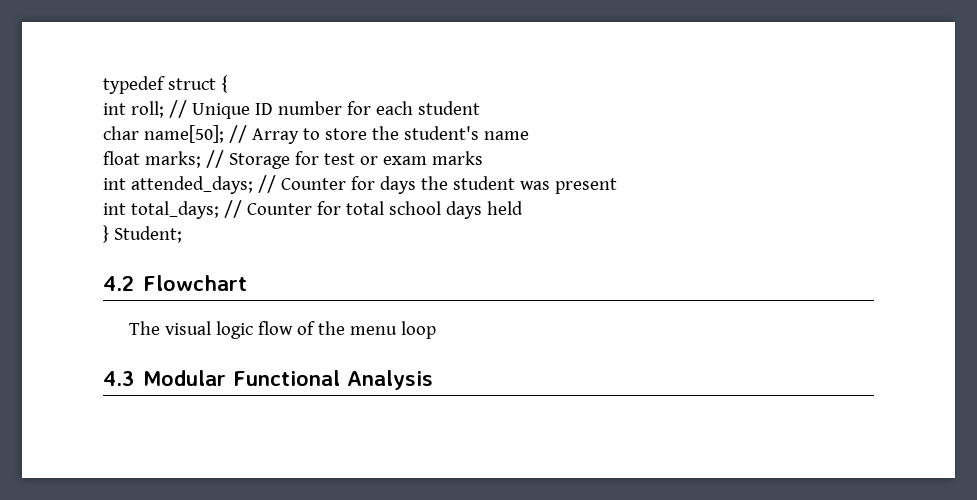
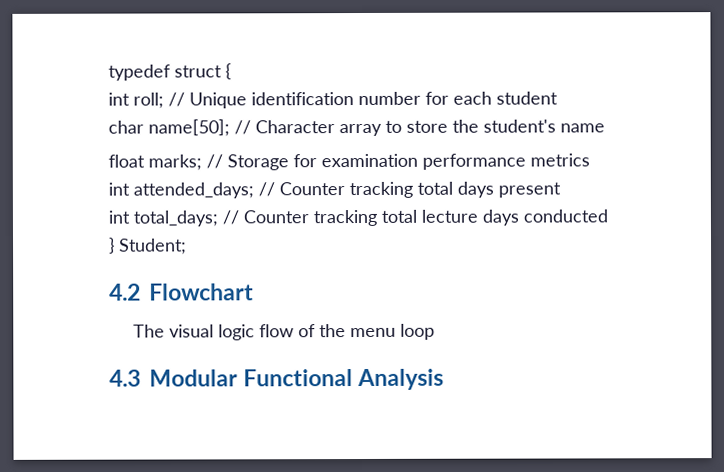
- int roll; // Unique ID number for each student
+ int roll; // Unique identification number for each student
- char name[50]; // Array to store the student's name
+ char name[50]; // Character array to store the student's name
- float marks; // Storage for test or exam marks
+ float marks; // Storage for examination performance metrics
- int attended_days; // Counter for days the student was present
+ int attended_days; // Counter tracking total days present
- int total_days; // Counter for total school days held
+ int total_days; // Counter tracking total lecture days conducted

